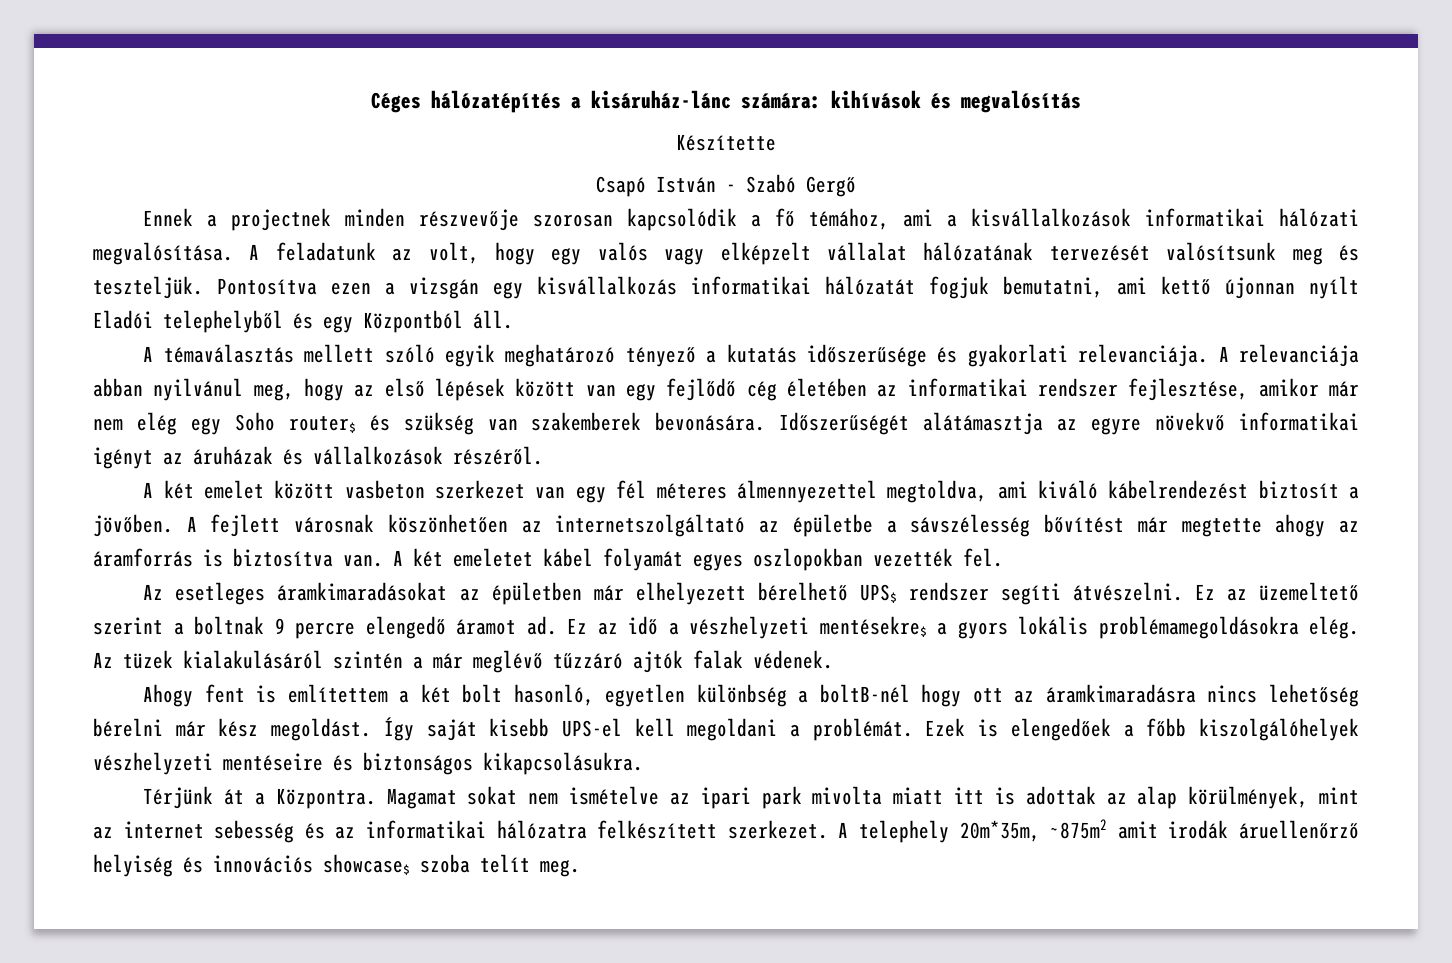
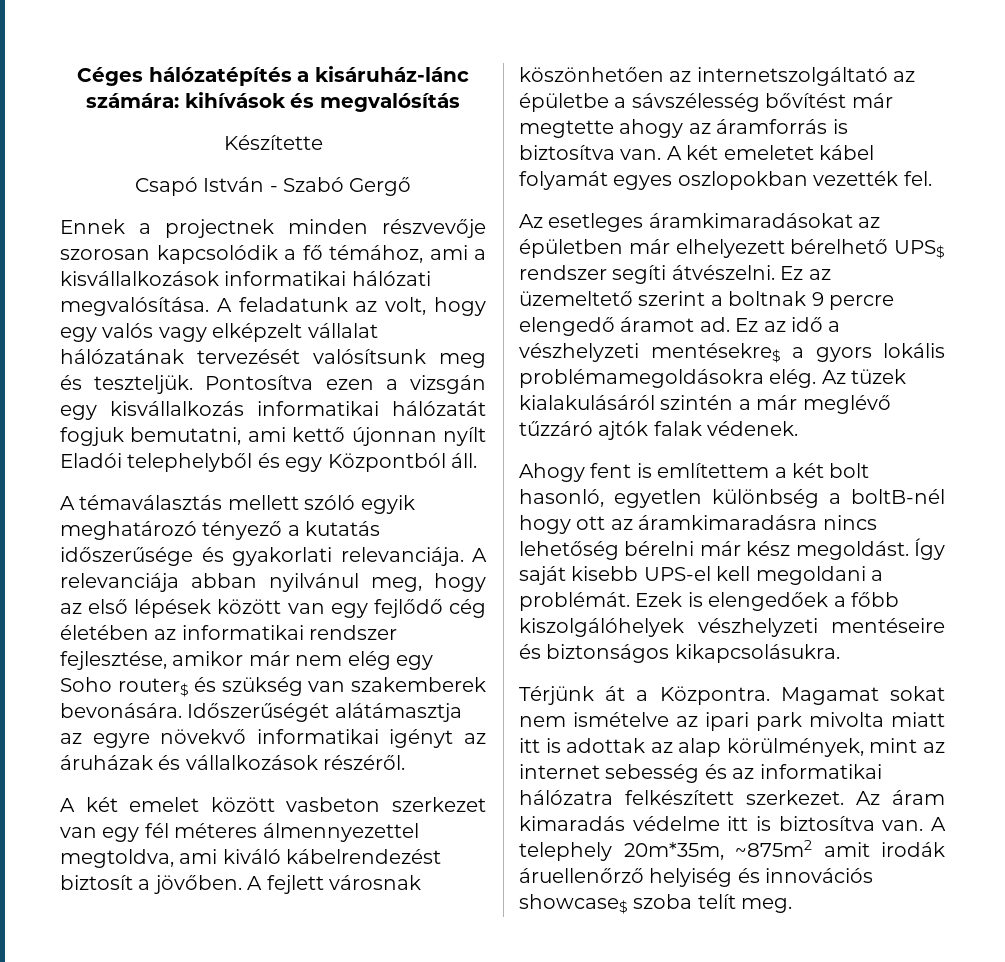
+ Az áram kimaradás védelme itt is biztosítva van.

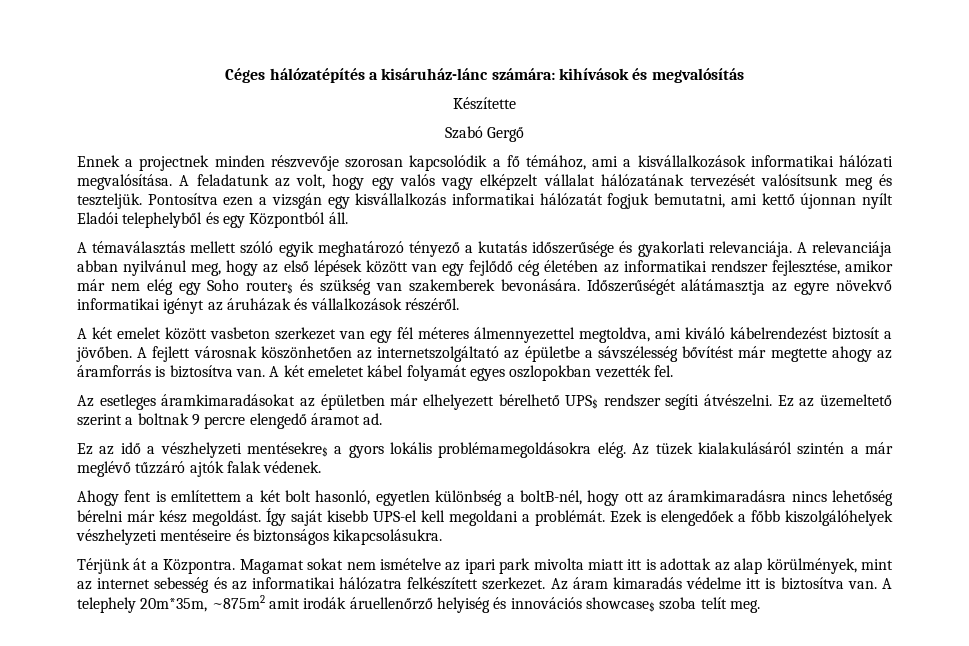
- Csapó István - Szabó Gergő
+ Szabó Gergő
- Ez az üzemeltető szerint a boltnak 9 percre elengedő áramot ad. Ez az idő a vészhelyzeti mentésekre$ a gyors lokális problémamegoldásokra elég.
+ Ez az üzemeltető szerint a boltnak 9 percre elengedő áramot ad.
+ Ez az idő a vészhelyzeti mentésekre$ a gyors lokális problémamegoldásokra elég.
- Ahogy fent is említettem a két bolt hasonló, egyetlen különbség a boltB-nél hogy ott az áramkimaradásra nincs lehetőség bérelni már kész megoldást.
+ Ahogy fent is említettem a két bolt hasonló, egyetlen különbség a boltB-nél, hogy ott az áramkimaradásra nincs lehetőség bérelni már kész megoldást.

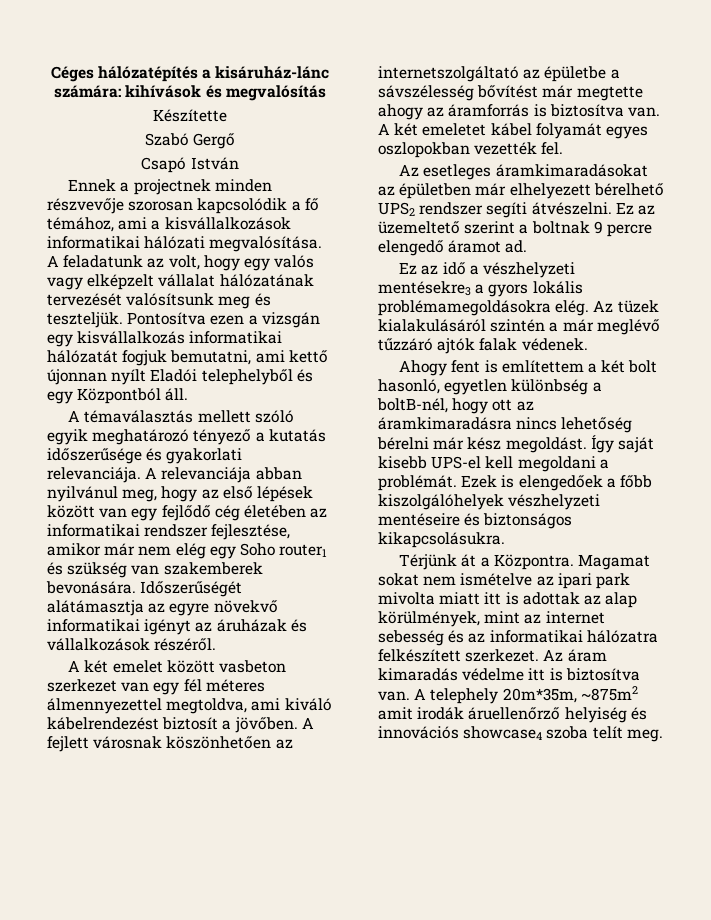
+ Csapó István
- A relevanciája abban nyilvánul meg, hogy az első lépések között van egy fejlődő cég életében az informatikai rendszer fejlesztése, amikor már nem elég egy Soho router$ és szükség van szakemberek bevonására.
+ A relevanciája abban nyilvánul meg, hogy az első lépések között van egy fejlődő cég életében az informatikai rendszer fejlesztése, amikor már nem elég egy Soho router1 és szükség van szakemberek bevonására.
- Az esetleges áramkimaradásokat az épületben már elhelyezett bérelhető UPS$ rendszer segíti átvészelni.
+ Az esetleges áramkimaradásokat az épületben már elhelyezett bérelhető UPS2 rendszer segíti átvészelni.
- Ez az idő a vészhelyzeti mentésekre$ a gyors lokális problémamegoldásokra elég.
+ Ez az idő a vészhelyzeti mentésekre3 a gyors lokális problémamegoldásokra elég.
- A telephely 20m*35m, ~875m2 amit irodák áruellenőrző helyiség és innovációs showcase$ szoba telít meg.
+ A telephely 20m*35m, ~875m2 amit irodák áruellenőrző helyiség és innovációs showcase4 szoba telít meg.

